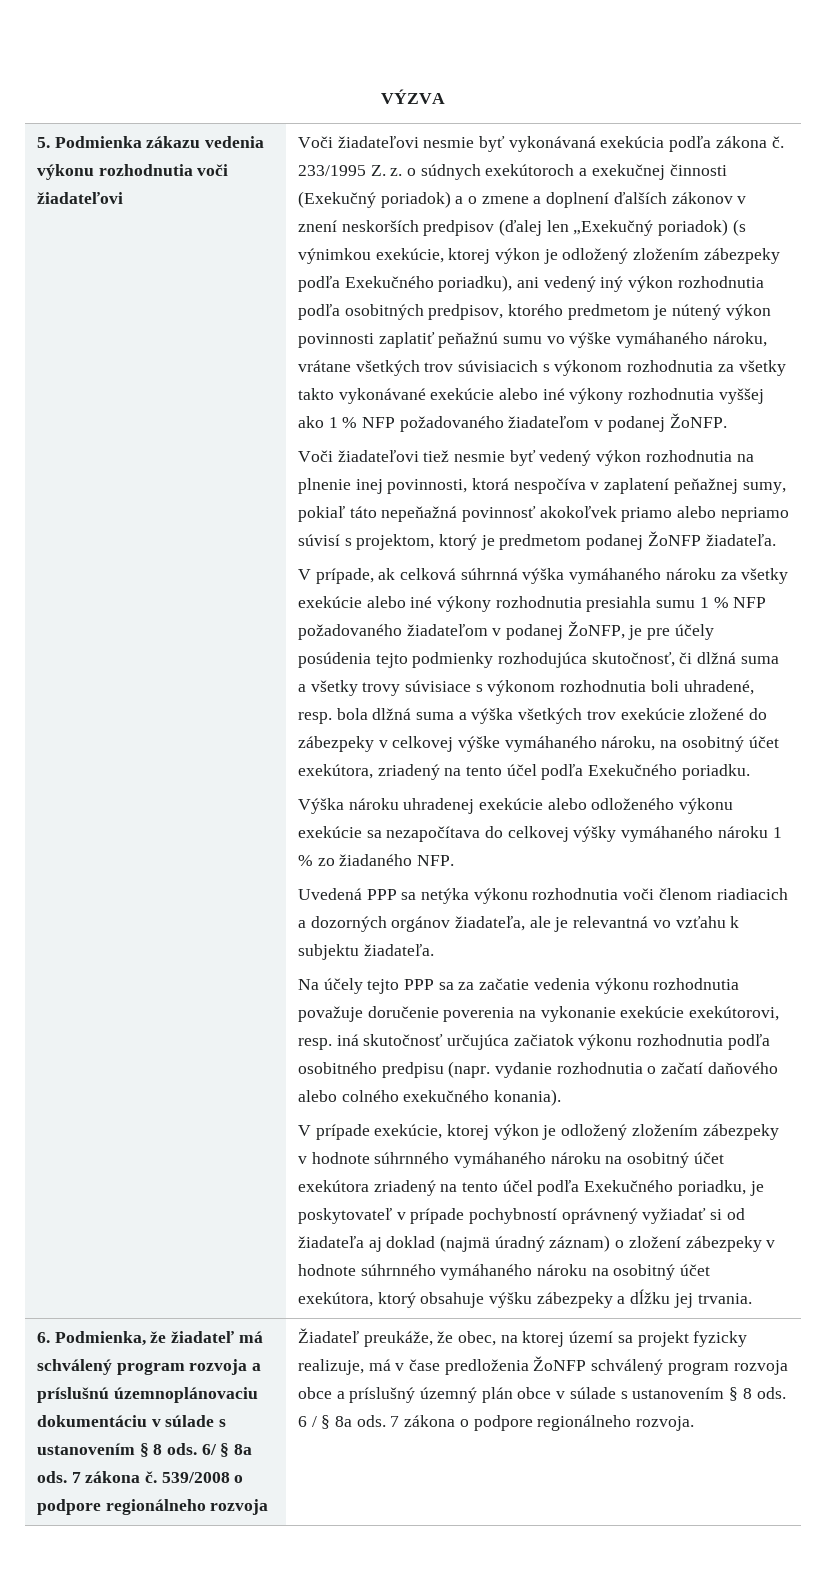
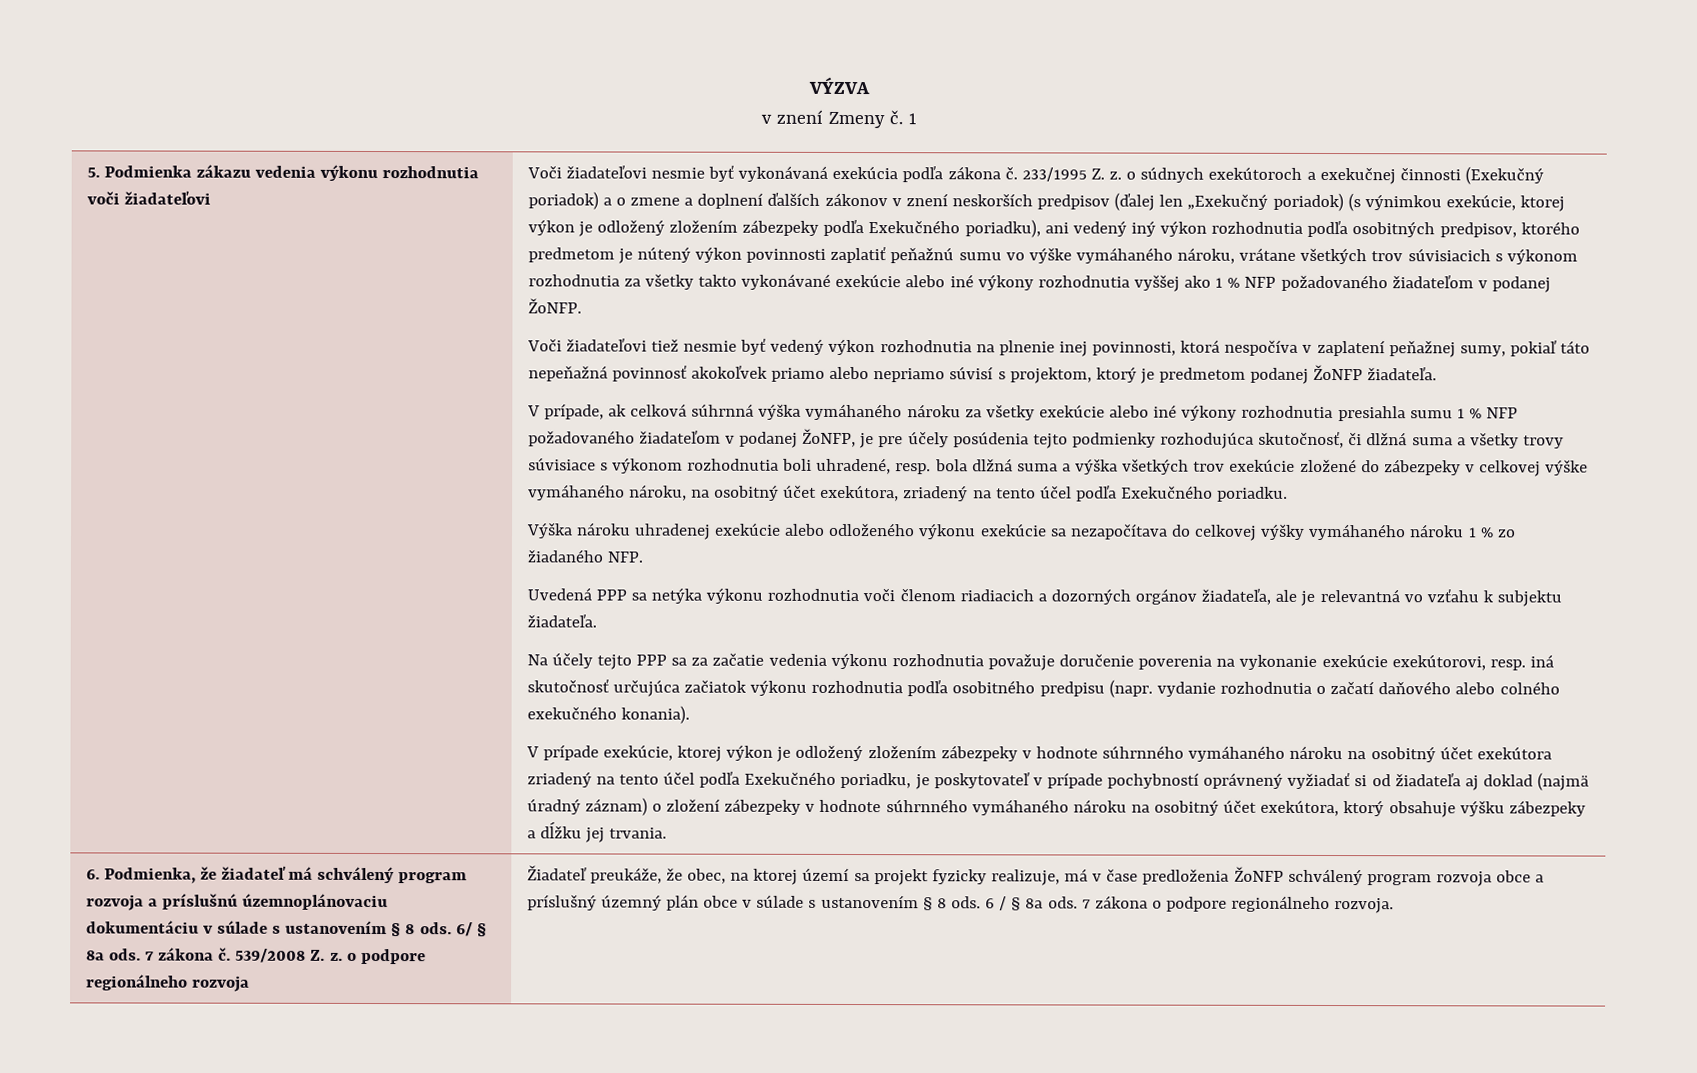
+ v znení Zmeny č. 1
- 539/2008 o podpore regionálneho rozvoja
+ 539/2008 Z. z. o podpore regionálneho rozvoja

